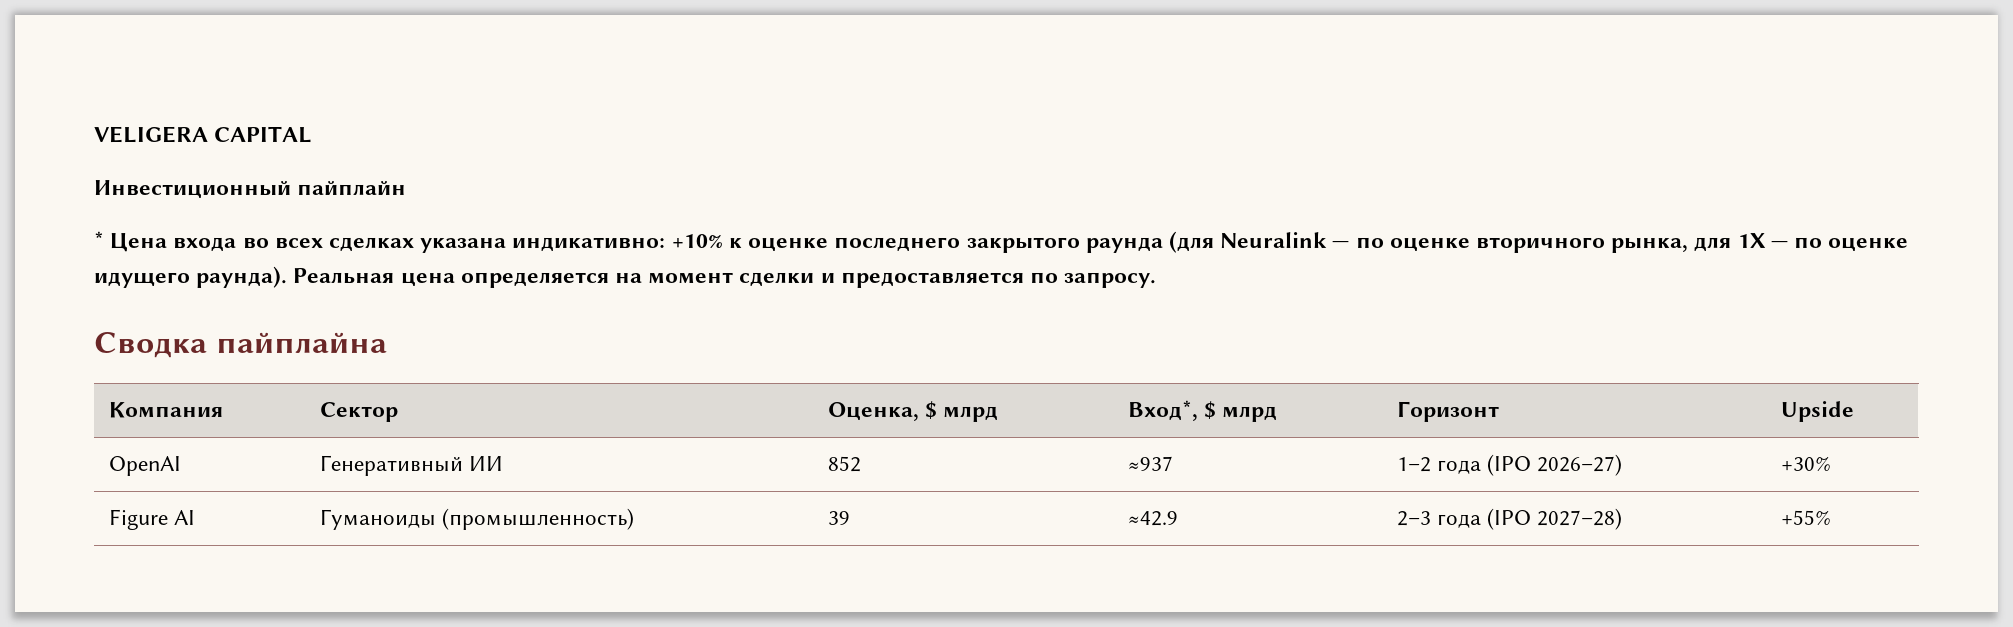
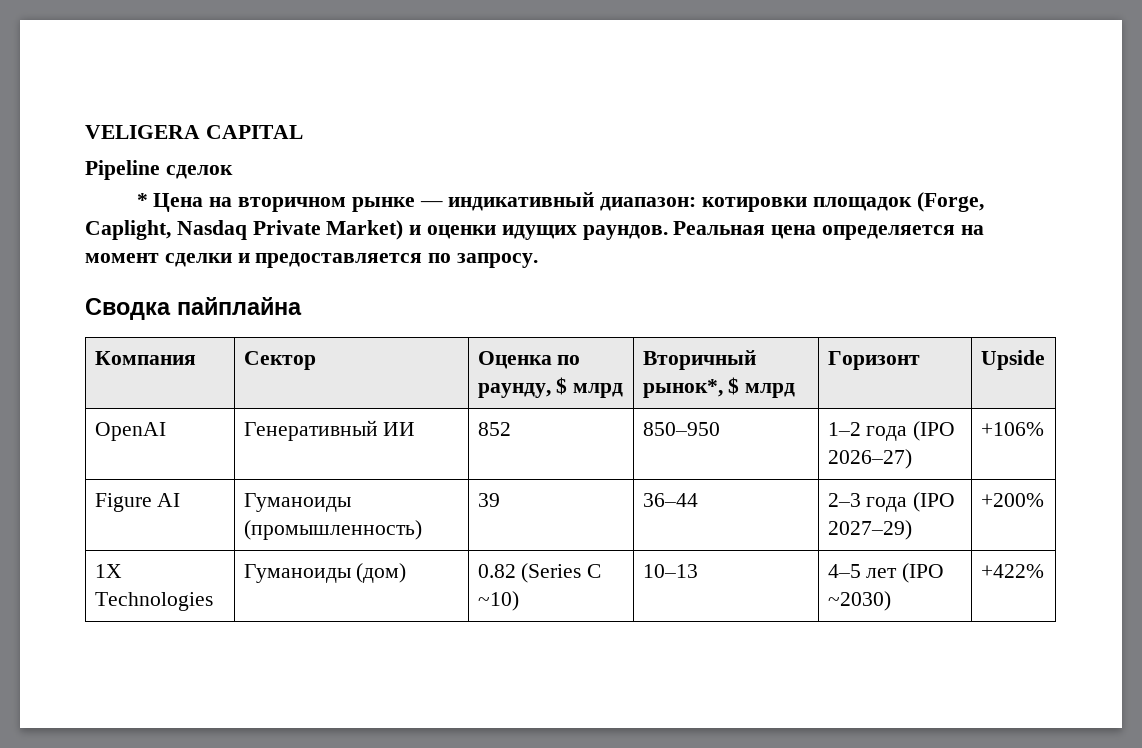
- Инвестиционный пайплайн
+ Pipeline сделок
- * Цена входа во всех сделках указана индикативно: +10% к оценке последнего закрытого раунда (для Neuralink — по оценке вторичного рынка, для 1X — по оценке идущего раунда).
+ * Цена на вторичном рынке — индикативный диапазон: котировки площадок (Forge, Caplight, Nasdaq Private Market) и оценки идущих раундов.
- Компания | Сектор | Оценка, $ млрд | Вход*, $ млрд | Горизонт | Upside
+ Компания | Сектор | Оценка по раунду, $ млрд | Вторичный рынок*, $ млрд | Горизонт | Upside
- OpenAI | Генеративный ИИ | 852 | ≈937 | 1–2 года (IPO 2026–27) | +30%
+ OpenAI | Генеративный ИИ | 852 | 850–950 | 1–2 года (IPO 2026–27) | +106%
- Figure AI | Гуманоиды (промышленность) | 39 | ≈42.9 | 2–3 года (IPO 2027–28) | +55%
+ Figure AI | Гуманоиды (промышленность) | 39 | 36–44 | 2–3 года (IPO 2027–29) | +200%
+ 1X Technologies | Гуманоиды (дом) | 0.82 (Series C ~10) | 10–13 | 4–5 лет (IPO ~2030) | +422%

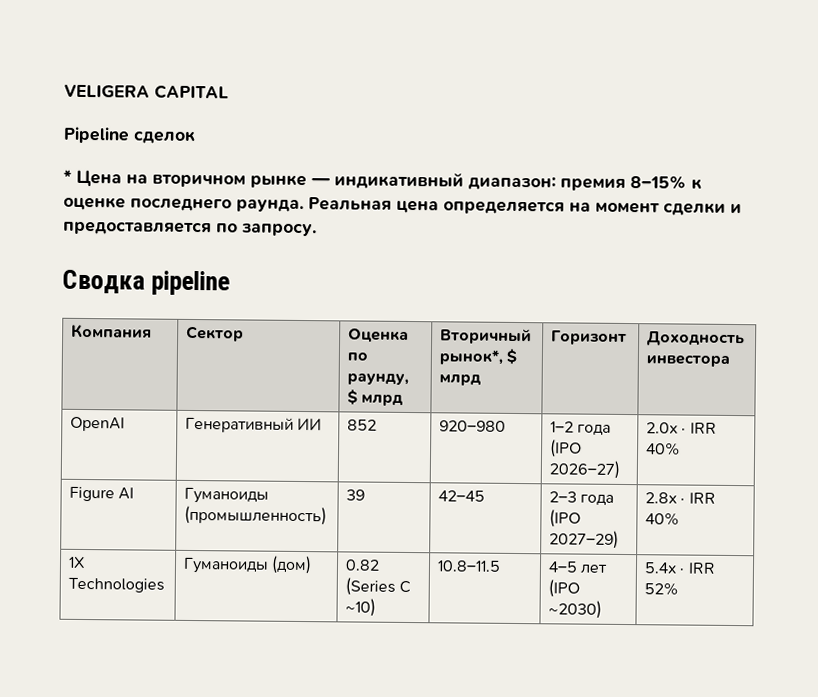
- * Цена на вторичном рынке — индикативный диапазон: котировки площадок (Forge, Caplight, Nasdaq Private Market) и оценки идущих раундов.
+ * Цена на вторичном рынке — индикативный диапазон: премия 8–15% к оценке последнего раунда.
- Сводка пайплайна
+ Сводка pipeline
- Компания | Сектор | Оценка по раунду, $ млрд | Вторичный рынок*, $ млрд | Горизонт | Upside
+ Компания | Сектор | Оценка по раунду, $ млрд | Вторичный рынок*, $ млрд | Горизонт | Доходность инвестора
- OpenAI | Генеративный ИИ | 852 | 850–950 | 1–2 года (IPO 2026–27) | +106%
+ OpenAI | Генеративный ИИ | 852 | 920–980 | 1–2 года (IPO 2026–27) | 2.0x · IRR 40%
- Figure AI | Гуманоиды (промышленность) | 39 | 36–44 | 2–3 года (IPO 2027–29) | +200%
+ Figure AI | Гуманоиды (промышленность) | 39 | 42–45 | 2–3 года (IPO 2027–29) | 2.8x · IRR 40%
- 1X Technologies | Гуманоиды (дом) | 0.82 (Series C ~10) | 10–13 | 4–5 лет (IPO ~2030) | +422%
+ 1X Technologies | Гуманоиды (дом) | 0.82 (Series C ~10) | 10.8–11.5 | 4–5 лет (IPO ~2030) | 5.4x · IRR 52%

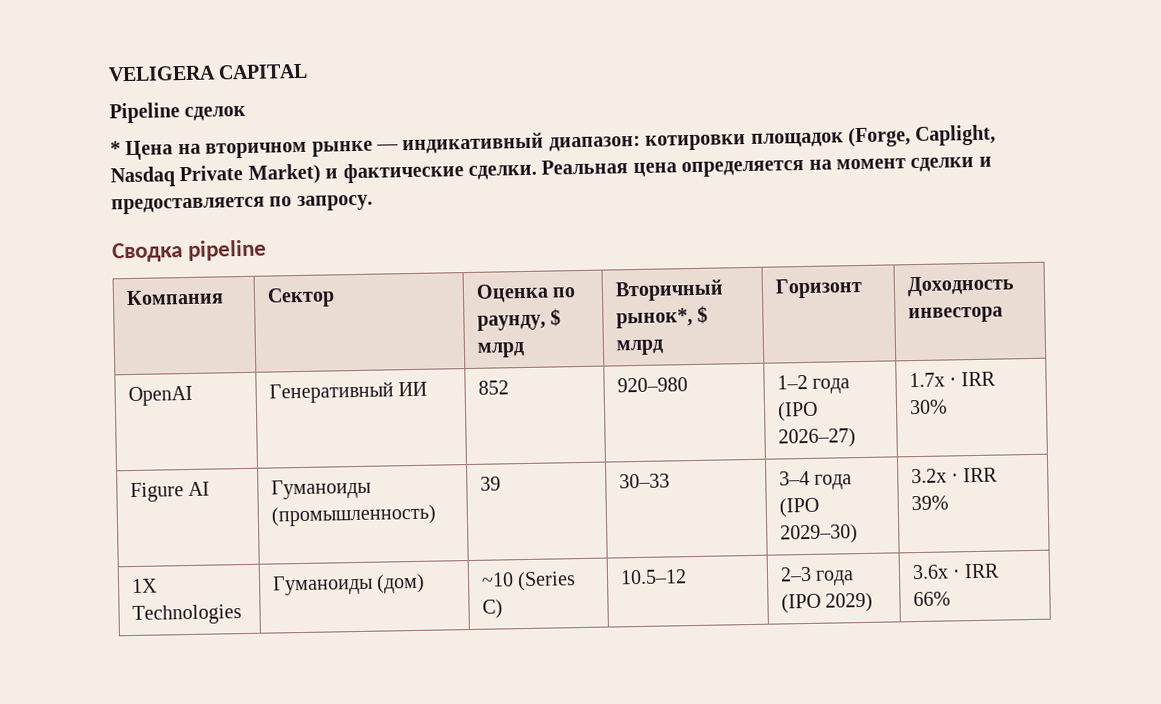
- * Цена на вторичном рынке — индикативный диапазон: премия 8–15% к оценке последнего раунда.
+ * Цена на вторичном рынке — индикативный диапазон: котировки площадок (Forge, Caplight, Nasdaq Private Market) и фактические сделки.
- OpenAI | Генеративный ИИ | 852 | 920–980 | 1–2 года (IPO 2026–27) | 2.0x · IRR 40%
+ OpenAI | Генеративный ИИ | 852 | 920–980 | 1–2 года (IPO 2026–27) | 1.7x · IRR 30%
- Figure AI | Гуманоиды (промышленность) | 39 | 42–45 | 2–3 года (IPO 2027–29) | 2.8x · IRR 40%
+ Figure AI | Гуманоиды (промышленность) | 39 | 30–33 | 3–4 года (IPO 2029–30) | 3.2x · IRR 39%
- 1X Technologies | Гуманоиды (дом) | 0.82 (Series C ~10) | 10.8–11.5 | 4–5 лет (IPO ~2030) | 5.4x · IRR 52%
+ 1X Technologies | Гуманоиды (дом) | ~10 (Series C) | 10.5–12 | 2–3 года (IPO 2029) | 3.6x · IRR 66%

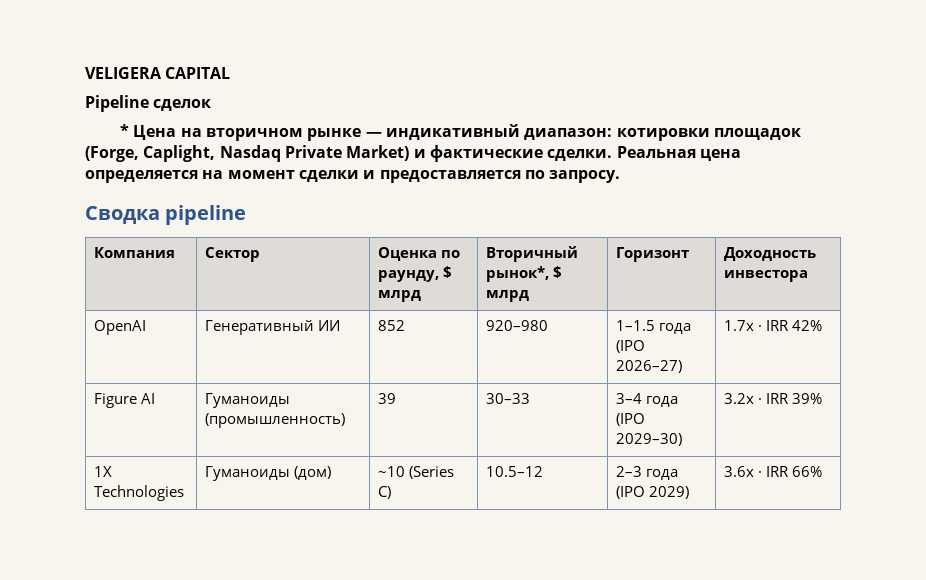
- OpenAI | Генеративный ИИ | 852 | 920–980 | 1–2 года (IPO 2026–27) | 1.7x · IRR 30%
+ OpenAI | Генеративный ИИ | 852 | 920–980 | 1–1.5 года (IPO 2026–27) | 1.7x · IRR 42%

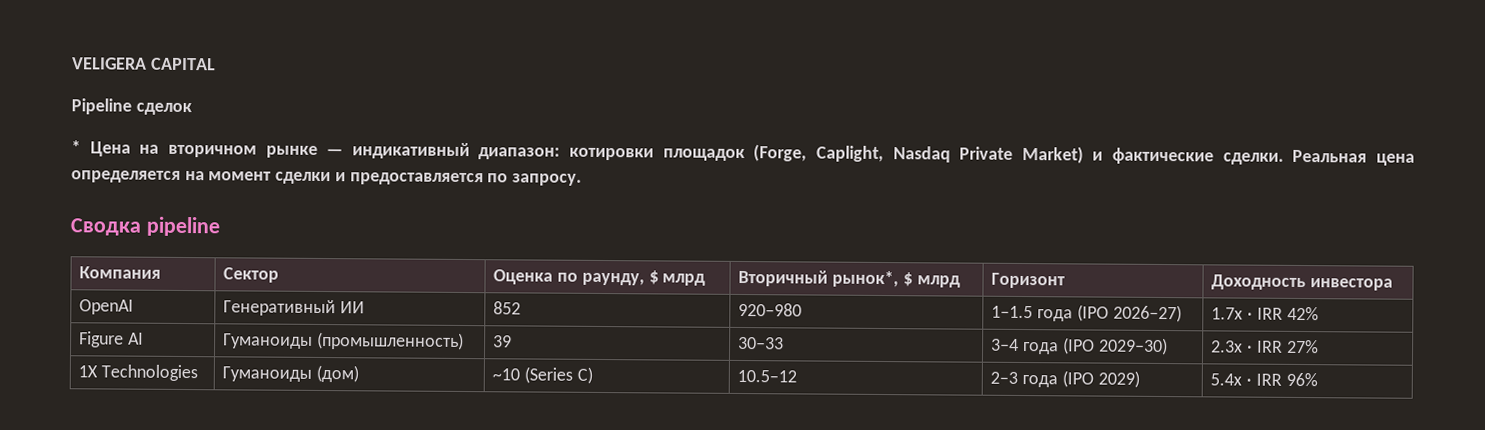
- Figure AI | Гуманоиды (промышленность) | 39 | 30–33 | 3–4 года (IPO 2029–30) | 3.2x · IRR 39%
+ Figure AI | Гуманоиды (промышленность) | 39 | 30–33 | 3–4 года (IPO 2029–30) | 2.3x · IRR 27%
- 1X Technologies | Гуманоиды (дом) | ~10 (Series C) | 10.5–12 | 2–3 года (IPO 2029) | 3.6x · IRR 66%
+ 1X Technologies | Гуманоиды (дом) | ~10 (Series C) | 10.5–12 | 2–3 года (IPO 2029) | 5.4x · IRR 96%

